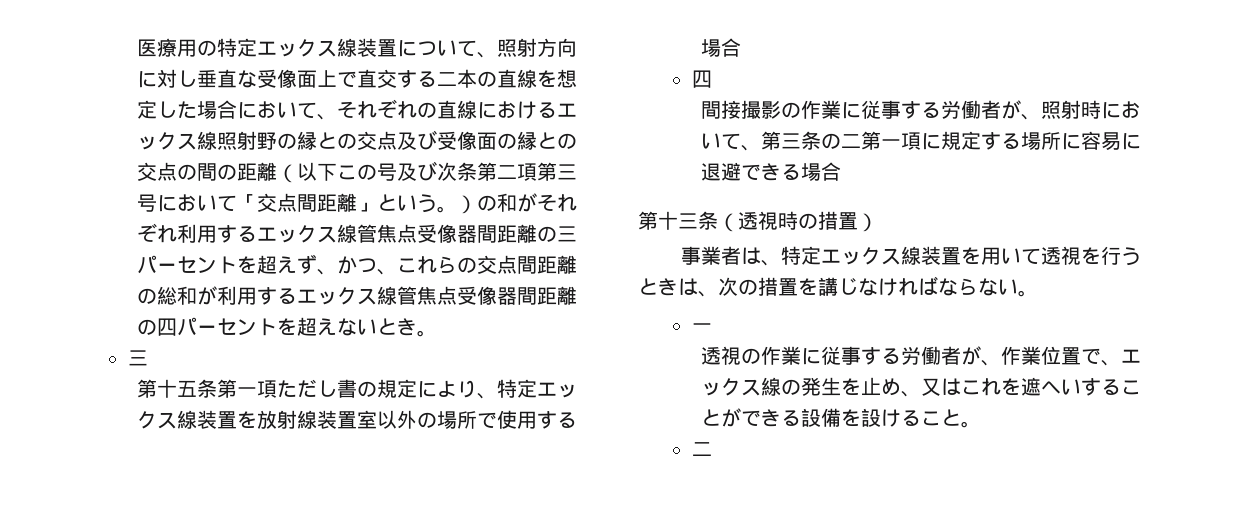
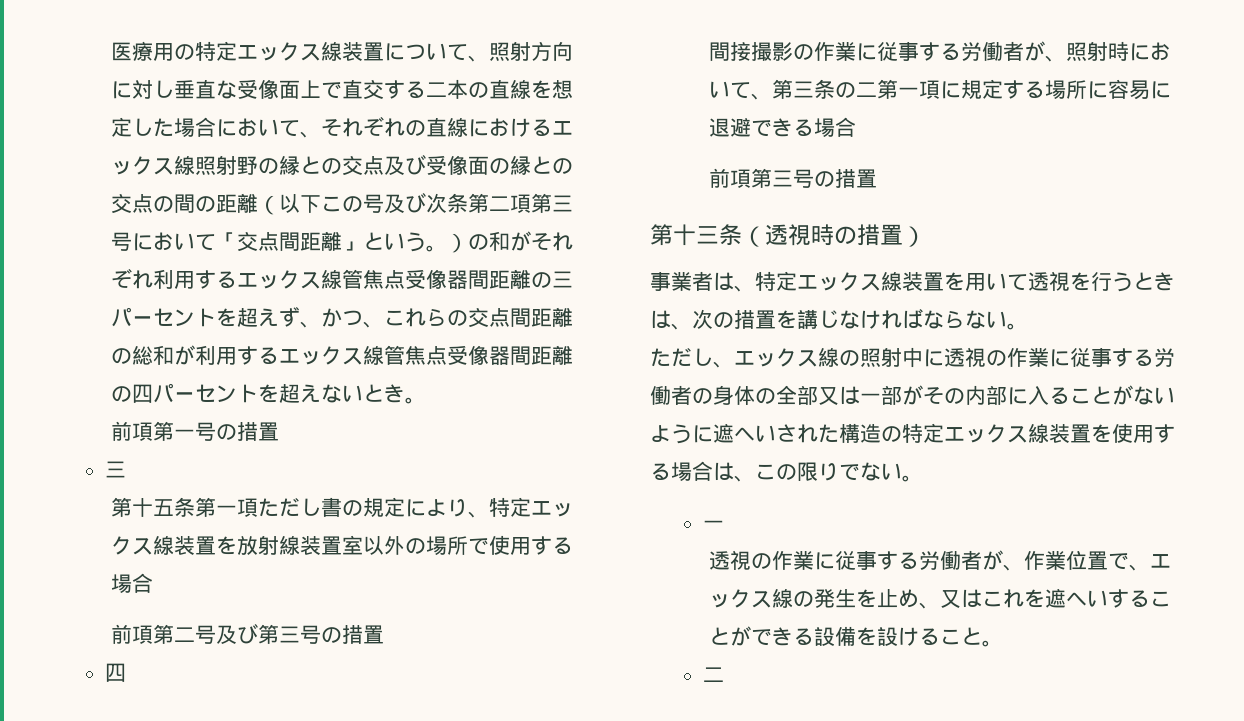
+ 前項第一号の措置
+ 前項第二号及び第三号の措置
+ 前項第三号の措置
+ ただし、エックス線の照射中に透視の作業に従事する労働者の身体の全部又は一部がその内部に入ることがないように遮へいされた構造の特定エックス線装置を使用する場合は、この限りでない。

